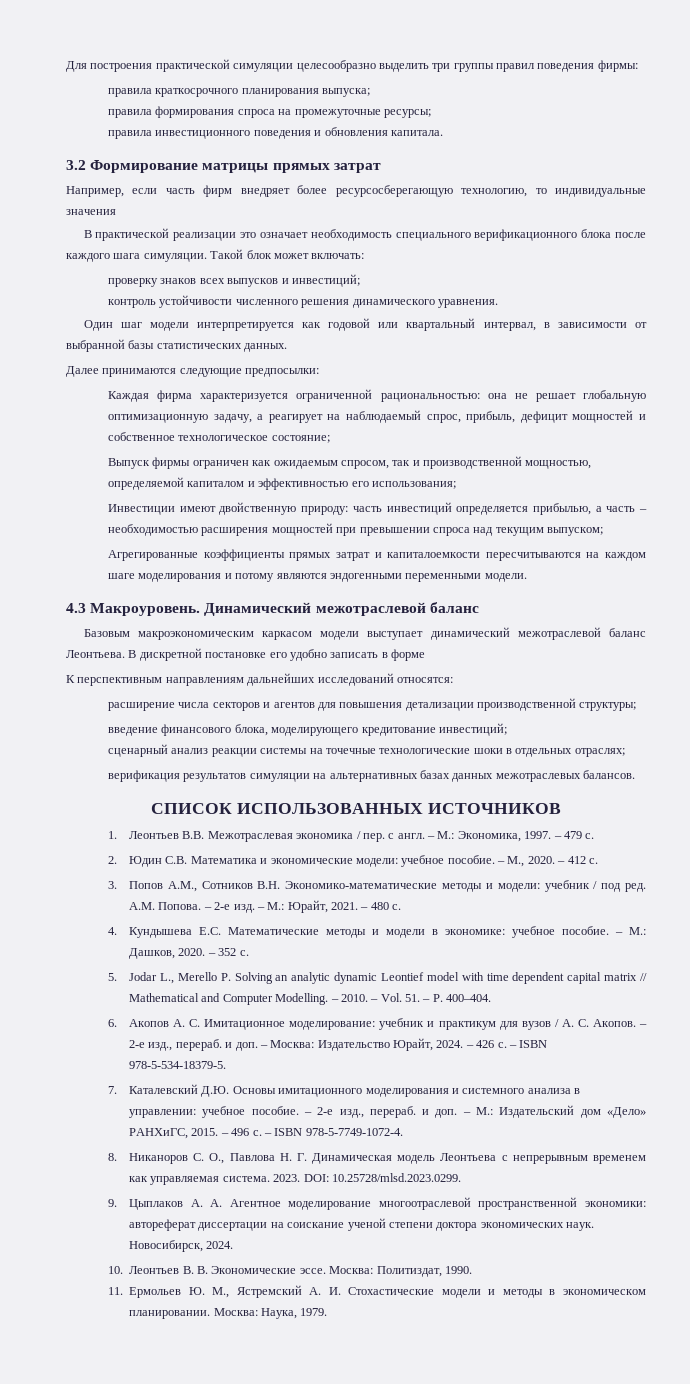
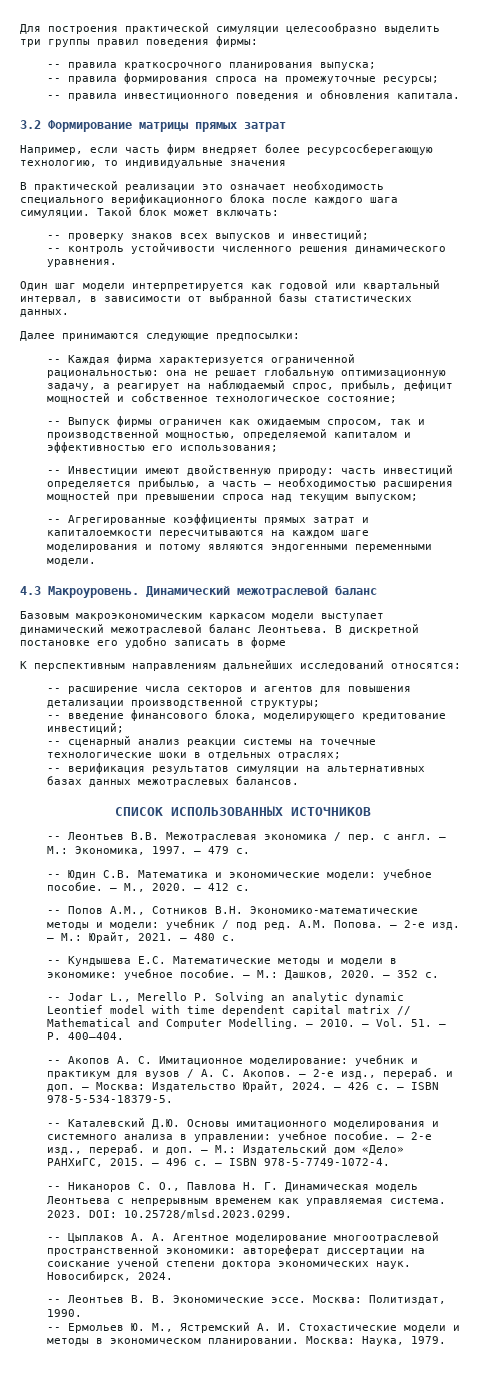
- правила краткосрочного планирования выпуска;
+ -- правила краткосрочного планирования выпуска;
- правила формирования спроса на промежуточные ресурсы;
+ -- правила формирования спроса на промежуточные ресурсы;
- правила инвестиционного поведения и обновления капитала.
+ -- правила инвестиционного поведения и обновления капитала.
- проверку знаков всех выпусков и инвестиций;
+ -- проверку знаков всех выпусков и инвестиций;
- контроль устойчивости численного решения динамического уравнения.
+ -- контроль устойчивости численного решения динамического уравнения.
- Каждая фирма характеризуется ограниченной рациональностью: она не решает глобальную оптимизационную задачу, а реагирует на наблюдаемый спрос, прибыль, дефицит мощностей и собственное технологическое состояние;
+ -- Каждая фирма характеризуется ограниченной рациональностью: она не решает глобальную оптимизационную задачу, а реагирует на наблюдаемый спрос, прибыль, дефицит мощностей и собственное технологическое состояние;
- Выпуск фирмы ограничен как ожидаемым спросом, так и производственной мощностью, определяемой капиталом и эффективностью его использования;
+ -- Выпуск фирмы ограничен как ожидаемым спросом, так и производственной мощностью, определяемой капиталом и эффективностью его использования;
- Инвестиции имеют двойственную природу: часть инвестиций определяется прибылью, а часть – необходимостью расширения мощностей при превышении спроса над текущим выпуском;
+ -- Инвестиции имеют двойственную природу: часть инвестиций определяется прибылью, а часть – необходимостью расширения мощностей при превышении спроса над текущим выпуском;
- Агрегированные коэффициенты прямых затрат и капиталоемкости пересчитываются на каждом шаге моделирования и потому являются эндогенными переменными модели.
+ -- Агрегированные коэффициенты прямых затрат и капиталоемкости пересчитываются на каждом шаге моделирования и потому являются эндогенными переменными модели.
- расширение числа секторов и агентов для повышения детализации производственной структуры;
+ -- расширение числа секторов и агентов для повышения детализации производственной структуры;
- введение финансового блока, моделирующего кредитование инвестиций;
+ -- введение финансового блока, моделирующего кредитование инвестиций;
- сценарный анализ реакции системы на точечные технологические шоки в отдельных отраслях;
+ -- сценарный анализ реакции системы на точечные технологические шоки в отдельных отраслях;
- верификация результатов симуляции на альтернативных базах данных межотраслевых балансов.
+ -- верификация результатов симуляции на альтернативных базах данных межотраслевых балансов.
- 1. Леонтьев В.В. Межотраслевая экономика / пер. с англ.
+ -- Леонтьев В.В. Межотраслевая экономика / пер. с англ.
- 2. Юдин С.В. Математика и экономические модели: учебное пособие.
+ -- Юдин С.В. Математика и экономические модели: учебное пособие.
- 3. Попов А.М., Сотников В.Н. Экономико-математические методы и модели: учебник / под ред.
+ -- Попов А.М., Сотников В.Н. Экономико-математические методы и модели: учебник / под ред.
- 4. Кундышева Е.С. Математические методы и модели в экономике: учебное пособие.
+ -- Кундышева Е.С. Математические методы и модели в экономике: учебное пособие.
- 5. Jodar L., Merello P. Solving an analytic dynamic Leontief model with time dependent capital matrix // Mathematical and Computer Modelling.
+ -- Jodar L., Merello P. Solving an analytic dynamic Leontief model with time dependent capital matrix // Mathematical and Computer Modelling.
- 6. Акопов А. С. Имитационное моделирование: учебник и практикум для вузов / А. С. Акопов.
+ -- Акопов А. С. Имитационное моделирование: учебник и практикум для вузов / А. С. Акопов.
- 7. Каталевский Д.Ю. Основы имитационного моделирования и системного анализа в управлении: учебное пособие.
+ -- Каталевский Д.Ю. Основы имитационного моделирования и системного анализа в управлении: учебное пособие.
- 8. Никаноров С. О., Павлова Н. Г. Динамическая модель Леонтьева с непрерывным временем как управляемая система.
+ -- Никаноров С. О., Павлова Н. Г. Динамическая модель Леонтьева с непрерывным временем как управляемая система.
- 9. Цыплаков А. А. Агентное моделирование многоотраслевой пространственной экономики: автореферат диссертации на соискание ученой степени доктора экономических наук.
+ -- Цыплаков А. А. Агентное моделирование многоотраслевой пространственной экономики: автореферат диссертации на соискание ученой степени доктора экономических наук.
- 10. Леонтьев В. В. Экономические эссе.
+ -- Леонтьев В. В. Экономические эссе.
- 11. Ермольев Ю. М., Ястремский А. И. Стохастические модели и методы в экономическом планировании.
+ -- Ермольев Ю. М., Ястремский А. И. Стохастические модели и методы в экономическом планировании.

